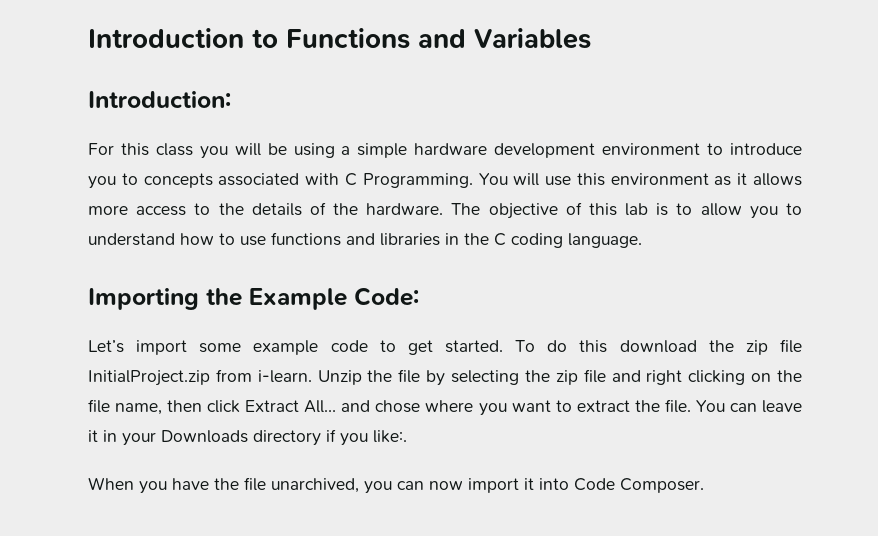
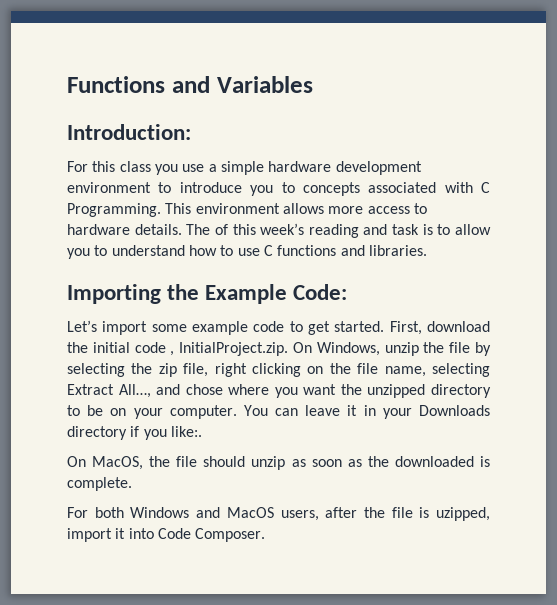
- Introduction to Functions and Variables
+ Functions and Variables
- For this class you will be using a simple hardware development environment to introduce you to concepts associated with C Programming.
+ For this class you use a simple hardware development environment to introduce you to concepts associated with C Programming.
- You will use this environment as it allows more access to the details of the hardware. The objective of this lab is to allow you to understand how to use functions and libraries in the C coding language.
+ This environment allows more access to hardware details. The of this week’s reading and task is to allow you to understand how to use C functions and libraries.
- To do this download the zip file InitialProject.zip from i-learn. Unzip the file by selecting the zip file and right clicking on the file name, then click Extract All… and chose where you want to extract the file.
+ First, download the initial code , InitialProject.zip. On Windows, unzip the file by selecting the zip file, right clicking on the file name, selecting Extract All…, and chose where you want the unzipped directory to be on your computer.
- When you have the file unarchived, you can now import it into Code Composer.
+ On MacOS, the file should unzip as soon as the downloaded is complete.
+ For both Windows and MacOS users, after the file is uzipped, import it into Code Composer.

